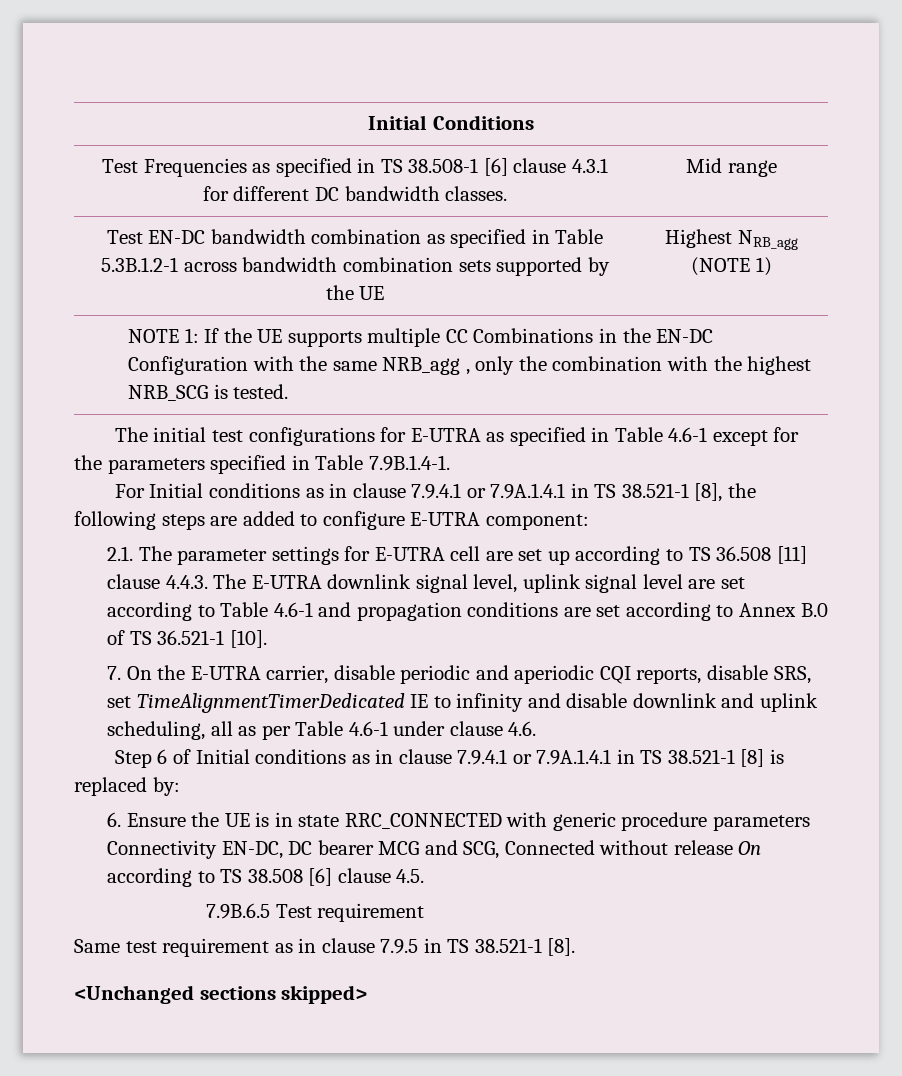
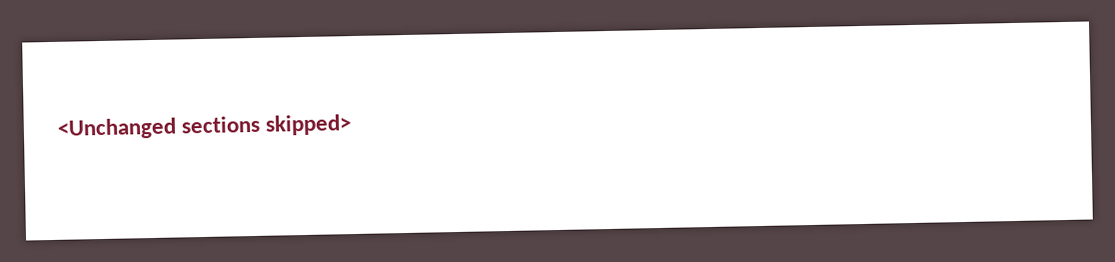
- Initial Conditions
- Test Frequencies as specified in TS 38.508-1 [6] clause 4.3.1 for different DC bandwidth classes. | Mid range
- Test EN-DC bandwidth combination as specified in Table 5.3B.1.2-1 across bandwidth combination sets supported by the UE | Highest NRB_agg (NOTE 1)
- NOTE 1: If the UE supports multiple CC Combinations in the EN-DC Configuration with the same NRB_agg , only the combination with the highest NRB_SCG is tested.
- The initial test configurations for E-UTRA as specified in Table 4.6-1 except for the parameters specified in Table 7.9B.1.4-1.
- For Initial conditions as in clause 7.9.4.1 or 7.9A.1.4.1 in TS 38.521-1 [8], the following steps are added to configure E-UTRA component:
- 2.1. The parameter settings for E-UTRA cell are set up according to TS 36.508 [11] clause 4.4.3. The E-UTRA downlink signal level, uplink signal level are set according to Table 4.6-1 and propagation conditions are set according to Annex B.0 of TS 36.521-1 [10].
- 7. On the E-UTRA carrier, disable periodic and aperiodic CQI reports, disable SRS, set TimeAlignmentTimerDedicated IE to infinity and disable downlink and uplink scheduling, all as per Table 4.6-1 under clause 4.6.
- Step 6 of Initial conditions as in clause 7.9.4.1 or 7.9A.1.4.1 in TS 38.521-1 [8] is replaced by:
- 6. Ensure the UE is in state RRC_CONNECTED with generic procedure parameters Connectivity EN-DC, DC bearer MCG and SCG, Connected without release On according to TS 38.508 [6] clause 4.5.
- 7.9B.6.5 Test requirement
- Same test requirement as in clause 7.9.5 in TS 38.521-1 [8].

